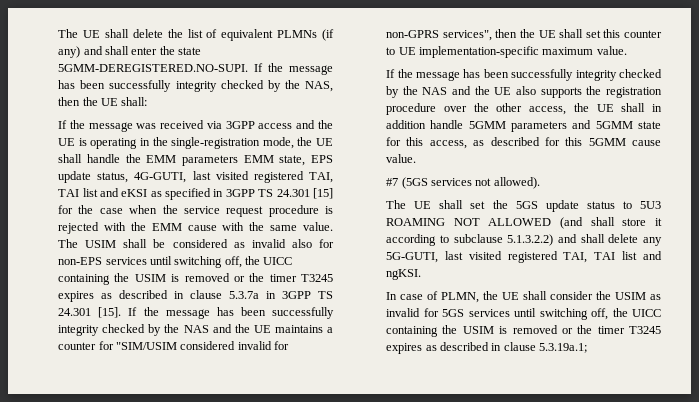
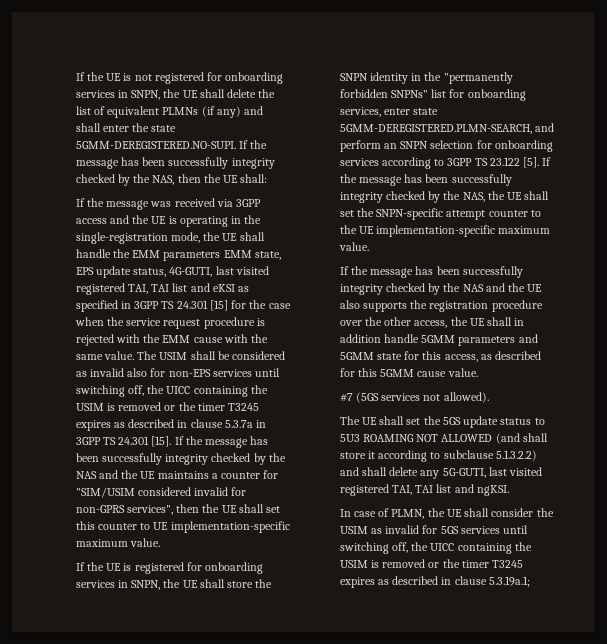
- The UE shall delete the list of equivalent PLMNs (if any) and shall enter the state 5GMM-DEREGISTERED.NO-SUPI. If the message has been successfully integrity checked by the NAS, then the UE shall:
+ If the UE is not registered for onboarding services in SNPN, the UE shall delete the list of equivalent PLMNs (if any) and shall enter the state 5GMM-DEREGISTERED.NO-SUPI. If the message has been successfully integrity checked by the NAS, then the UE shall:
+ If the UE is registered for onboarding services in SNPN, the UE shall store the SNPN identity in the "permanently forbidden SNPNs" list for onboarding services, enter state 5GMM-DEREGISTERED.PLMN-SEARCH, and perform an SNPN selection for onboarding services according to 3GPP TS 23.122 [5]. If the message has been successfully integrity checked by the NAS, the UE shall set the SNPN-specific attempt counter to the UE implementation-specific maximum value.

